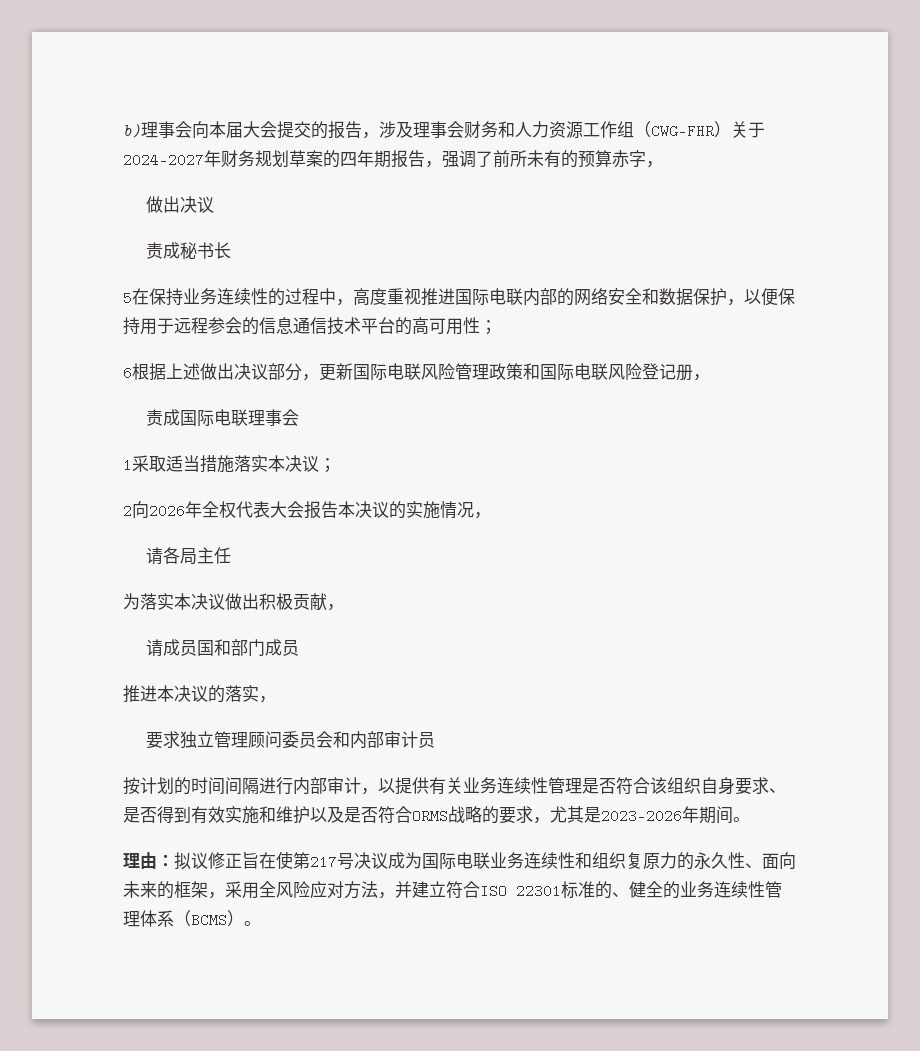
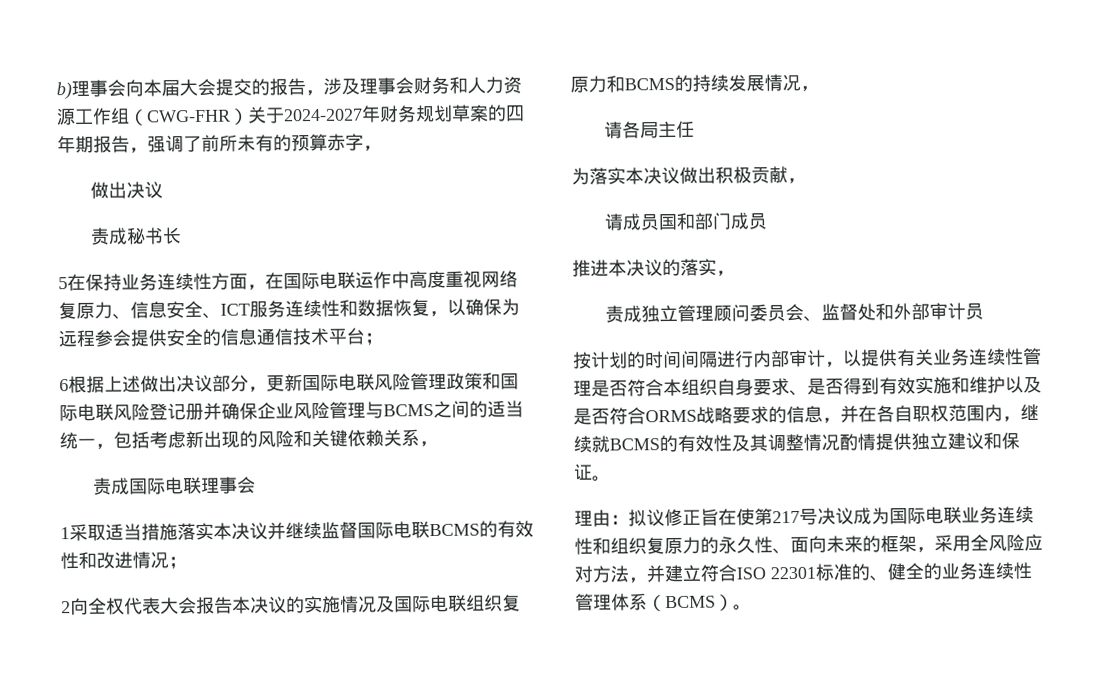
- 5在保持业务连续性的过程中，高度重视推进国际电联内部的网络安全和数据保护，以便保持用于远程参会的信息通信技术平台的高可用性；
+ 5在保持业务连续性方面，在国际电联运作中高度重视网络复原力、信息安全、ICT服务连续性和数据恢复，以确保为远程参会提供安全的信息通信技术平台；
- 6根据上述做出决议部分，更新国际电联风险管理政策和国际电联风险登记册，
+ 6根据上述做出决议部分，更新国际电联风险管理政策和国际电联风险登记册并确保企业风险管理与BCMS之间的适当统一，包括考虑新出现的风险和关键依赖关系，
- 1采取适当措施落实本决议；
+ 1采取适当措施落实本决议并继续监督国际电联BCMS的有效性和改进情况；
- 2向2026年全权代表大会报告本决议的实施情况，
+ 2向全权代表大会报告本决议的实施情况及国际电联组织复原力和BCMS的持续发展情况，
- 要求独立管理顾问委员会和内部审计员
+ 责成独立管理顾问委员会、监督处和外部审计员
- 按计划的时间间隔进行内部审计，以提供有关业务连续性管理是否符合该组织自身要求、是否得到有效实施和维护以及是否符合ORMS战略的要求，尤其是2023-2026年期间。
+ 按计划的时间间隔进行内部审计，以提供有关业务连续性管理是否符合本组织自身要求、是否得到有效实施和维护以及是否符合ORMS战略要求的信息，并在各自职权范围内，继续就BCMS的有效性及其调整情况酌情提供独立建议和保证。

